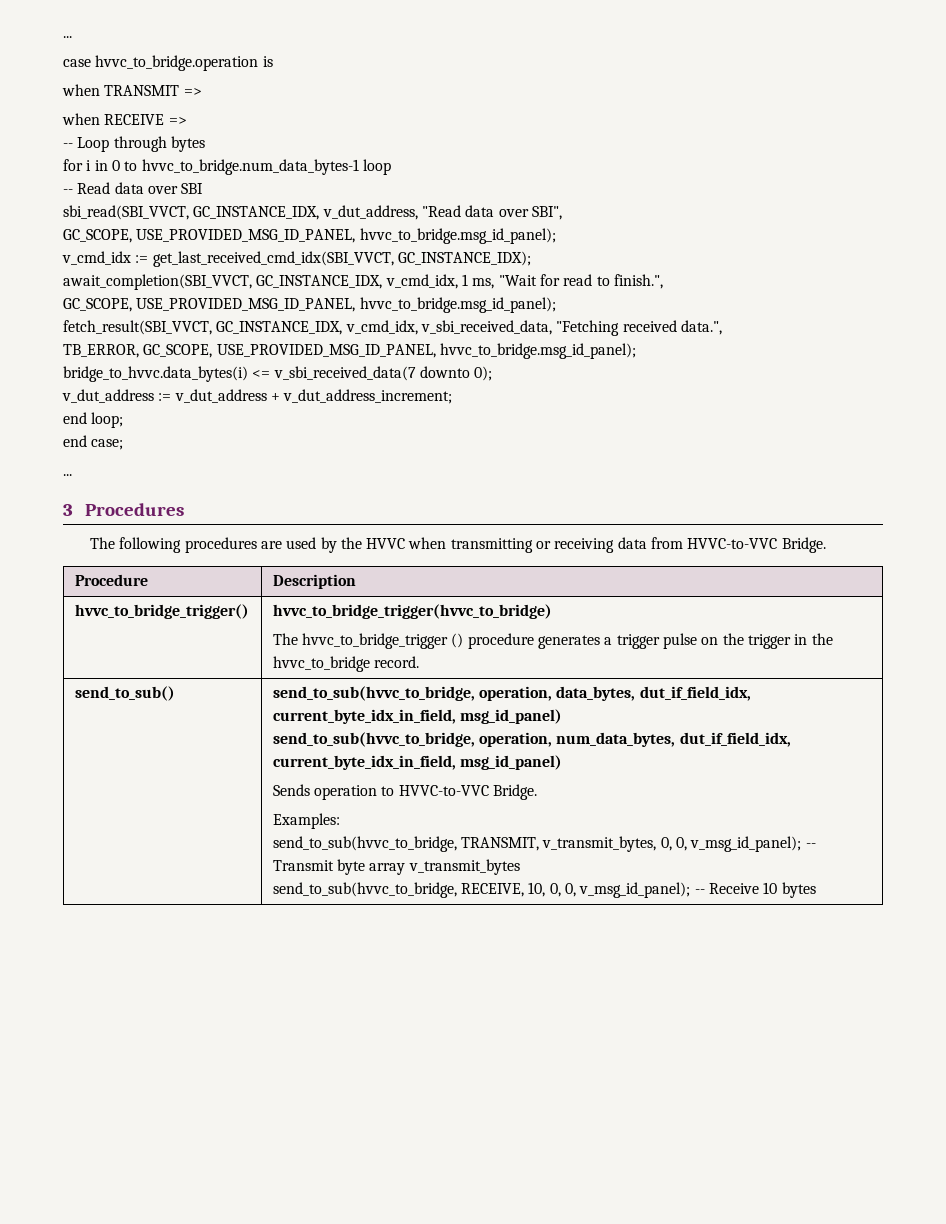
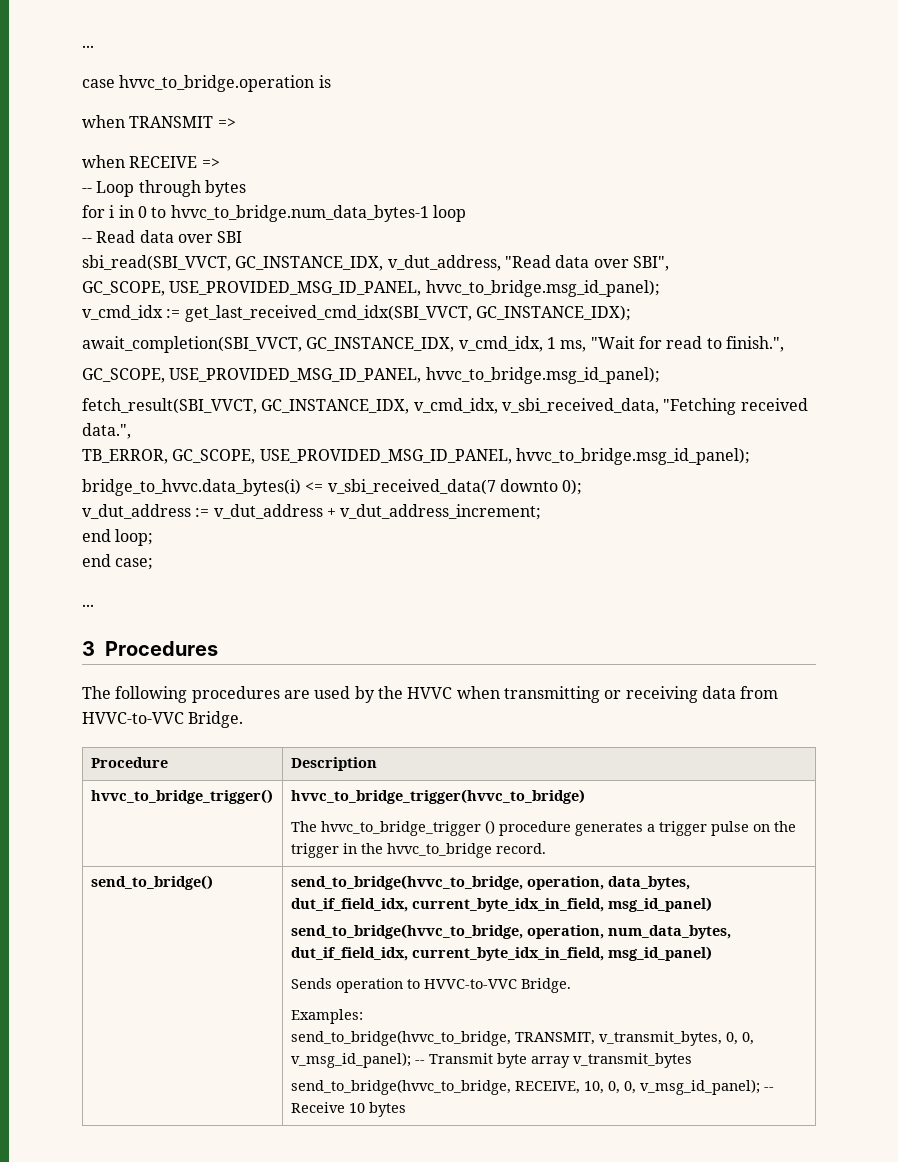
- send_to_sub() | send_to_sub(hvvc_to_bridge, operation, data_bytes, dut_if_field_idx, current_byte_idx_in_field, msg_id_panel)
- send_to_sub(hvvc_to_bridge, operation, num_data_bytes, dut_if_field_idx, current_byte_idx_in_field, msg_id_panel)
+ send_to_bridge() | send_to_bridge(hvvc_to_bridge, operation, data_bytes, dut_if_field_idx, current_byte_idx_in_field, msg_id_panel)
+ send_to_bridge(hvvc_to_bridge, operation, num_data_bytes, dut_if_field_idx, current_byte_idx_in_field, msg_id_panel)
  Sends operation to HVVC-to-VVC Bridge.
  Examples:
- send_to_sub(hvvc_to_bridge, TRANSMIT, v_transmit_bytes, 0, 0, v_msg_id_panel); -- Transmit byte array v_transmit_bytes
- send_to_sub(hvvc_to_bridge, RECEIVE, 10, 0, 0, v_msg_id_panel); -- Receive 10 bytes
+ send_to_bridge(hvvc_to_bridge, TRANSMIT, v_transmit_bytes, 0, 0, v_msg_id_panel); -- Transmit byte array v_transmit_bytes
+ send_to_bridge(hvvc_to_bridge, RECEIVE, 10, 0, 0, v_msg_id_panel); -- Receive 10 bytes

